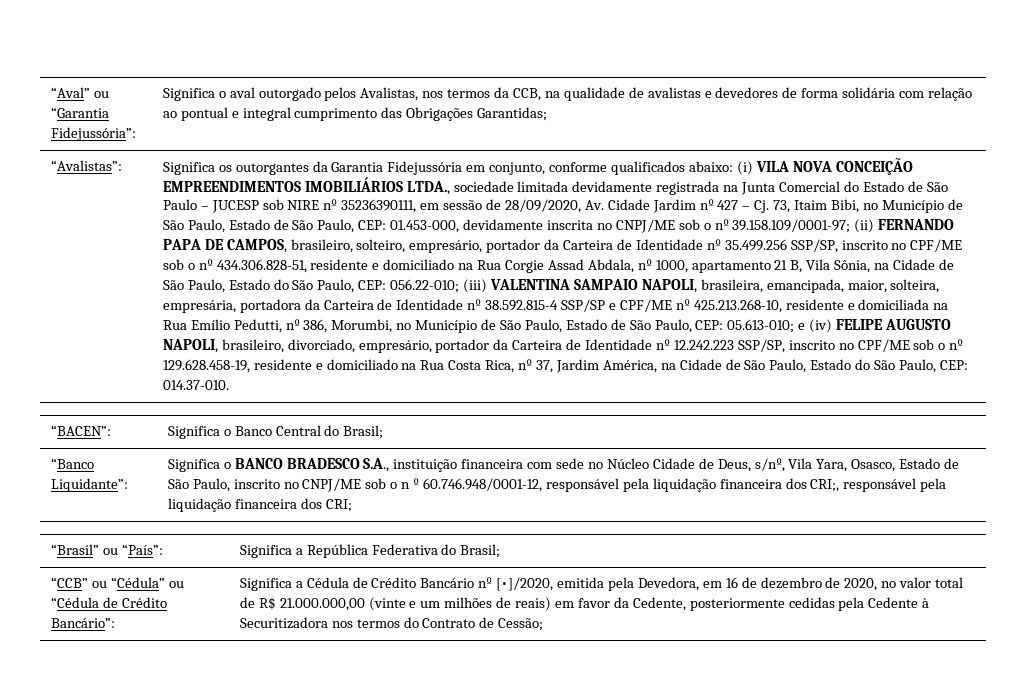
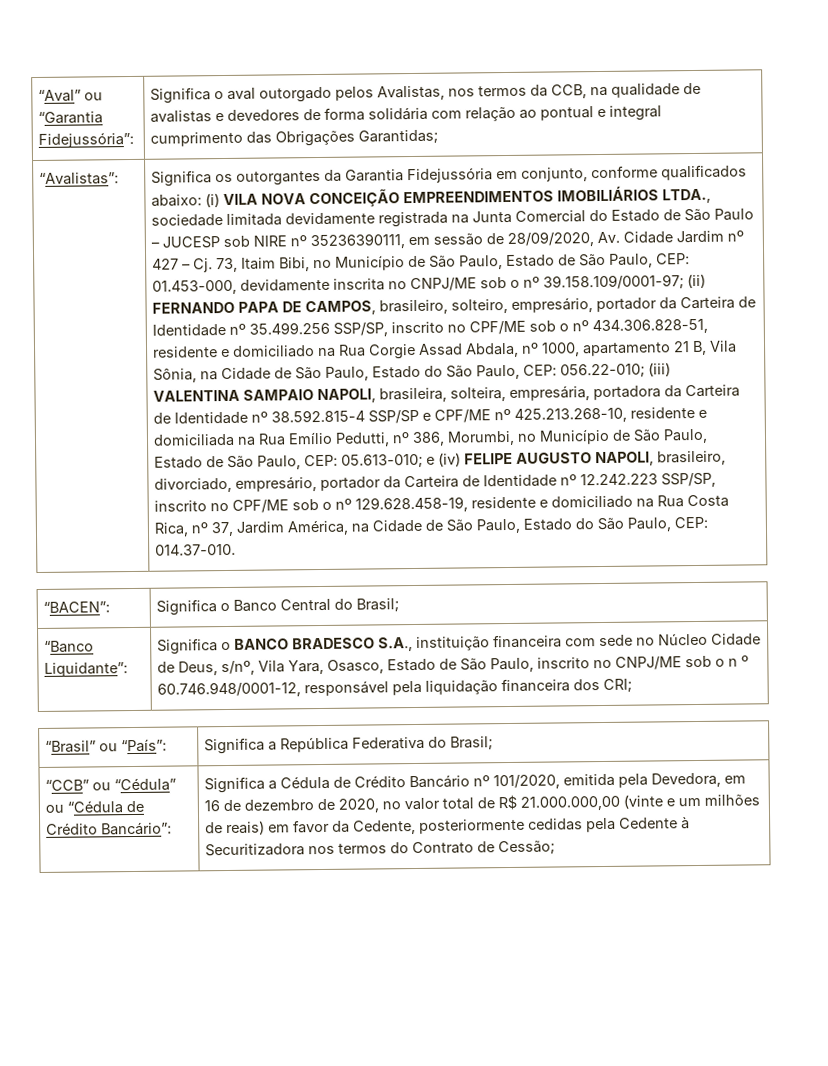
- (iii) VALENTINA SAMPAIO NAPOLI, brasileira, emancipada, maior, solteira, empresária, portadora da Carteira de Identidade nº 38.592.815-4 SSP/SP e CPF/ME nº 425.213.268-10, residente e domiciliada na Rua Emílio Pedutti, nº 386, Morumbi, no Município de São Paulo, Estado de São Paulo, CEP:
+ (iii) VALENTINA SAMPAIO NAPOLI, brasileira, solteira, empresária, portadora da Carteira de Identidade nº 38.592.815-4 SSP/SP e CPF/ME nº 425.213.268-10, residente e domiciliada na Rua Emílio Pedutti, nº 386, Morumbi, no Município de São Paulo, Estado de São Paulo, CEP:
- Significa o BANCO BRADESCO S.A., instituição financeira com sede no Núcleo Cidade de Deus, s/nº, Vila Yara, Osasco, Estado de São Paulo, inscrito no CNPJ/ME sob o n º 60.746.948/0001-12, responsável pela liquidação financeira dos CRI;, responsável pela liquidação financeira dos CRI;
+ Significa o BANCO BRADESCO S.A., instituição financeira com sede no Núcleo Cidade de Deus, s/nº, Vila Yara, Osasco, Estado de São Paulo, inscrito no CNPJ/ME sob o n º 60.746.948/0001-12, responsável pela liquidação financeira dos CRI;
- Significa a Cédula de Crédito Bancário nº [•]/2020, emitida pela Devedora, em 16 de dezembro de 2020, no valor total de R$ 21.000.000,00 (vinte e um milhões de reais) em favor da Cedente, posteriormente cedidas pela Cedente à Securitizadora nos termos do Contrato de Cessão;
+ Significa a Cédula de Crédito Bancário nº 101/2020, emitida pela Devedora, em 16 de dezembro de 2020, no valor total de R$ 21.000.000,00 (vinte e um milhões de reais) em favor da Cedente, posteriormente cedidas pela Cedente à Securitizadora nos termos do Contrato de Cessão;

